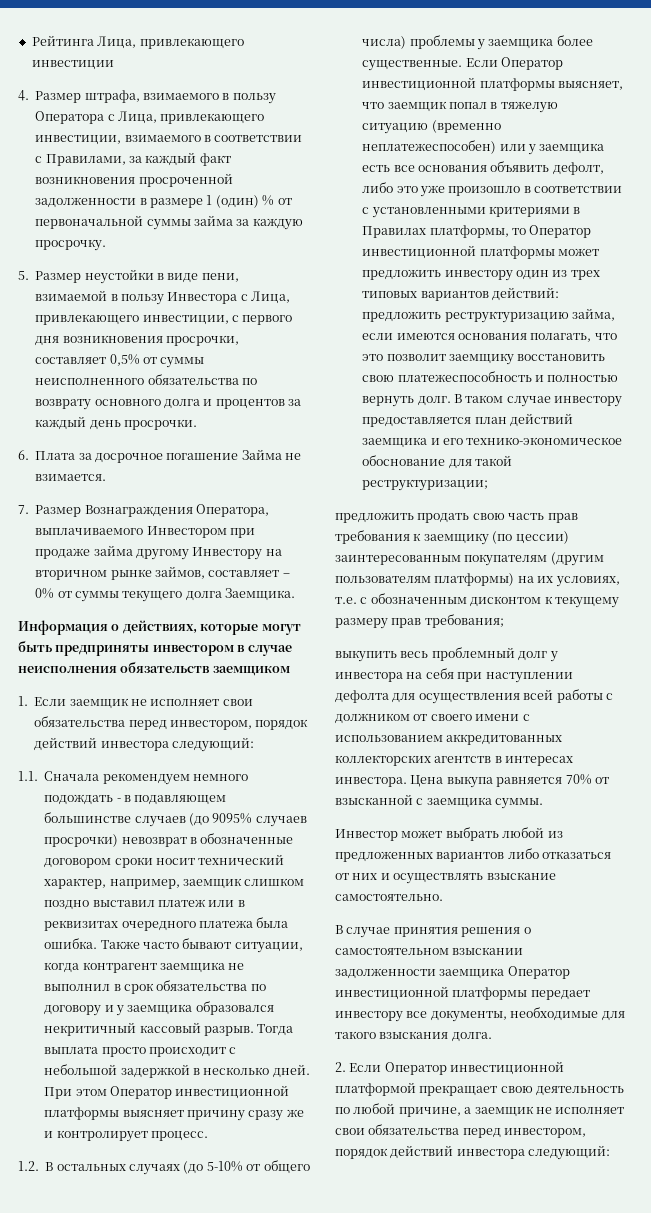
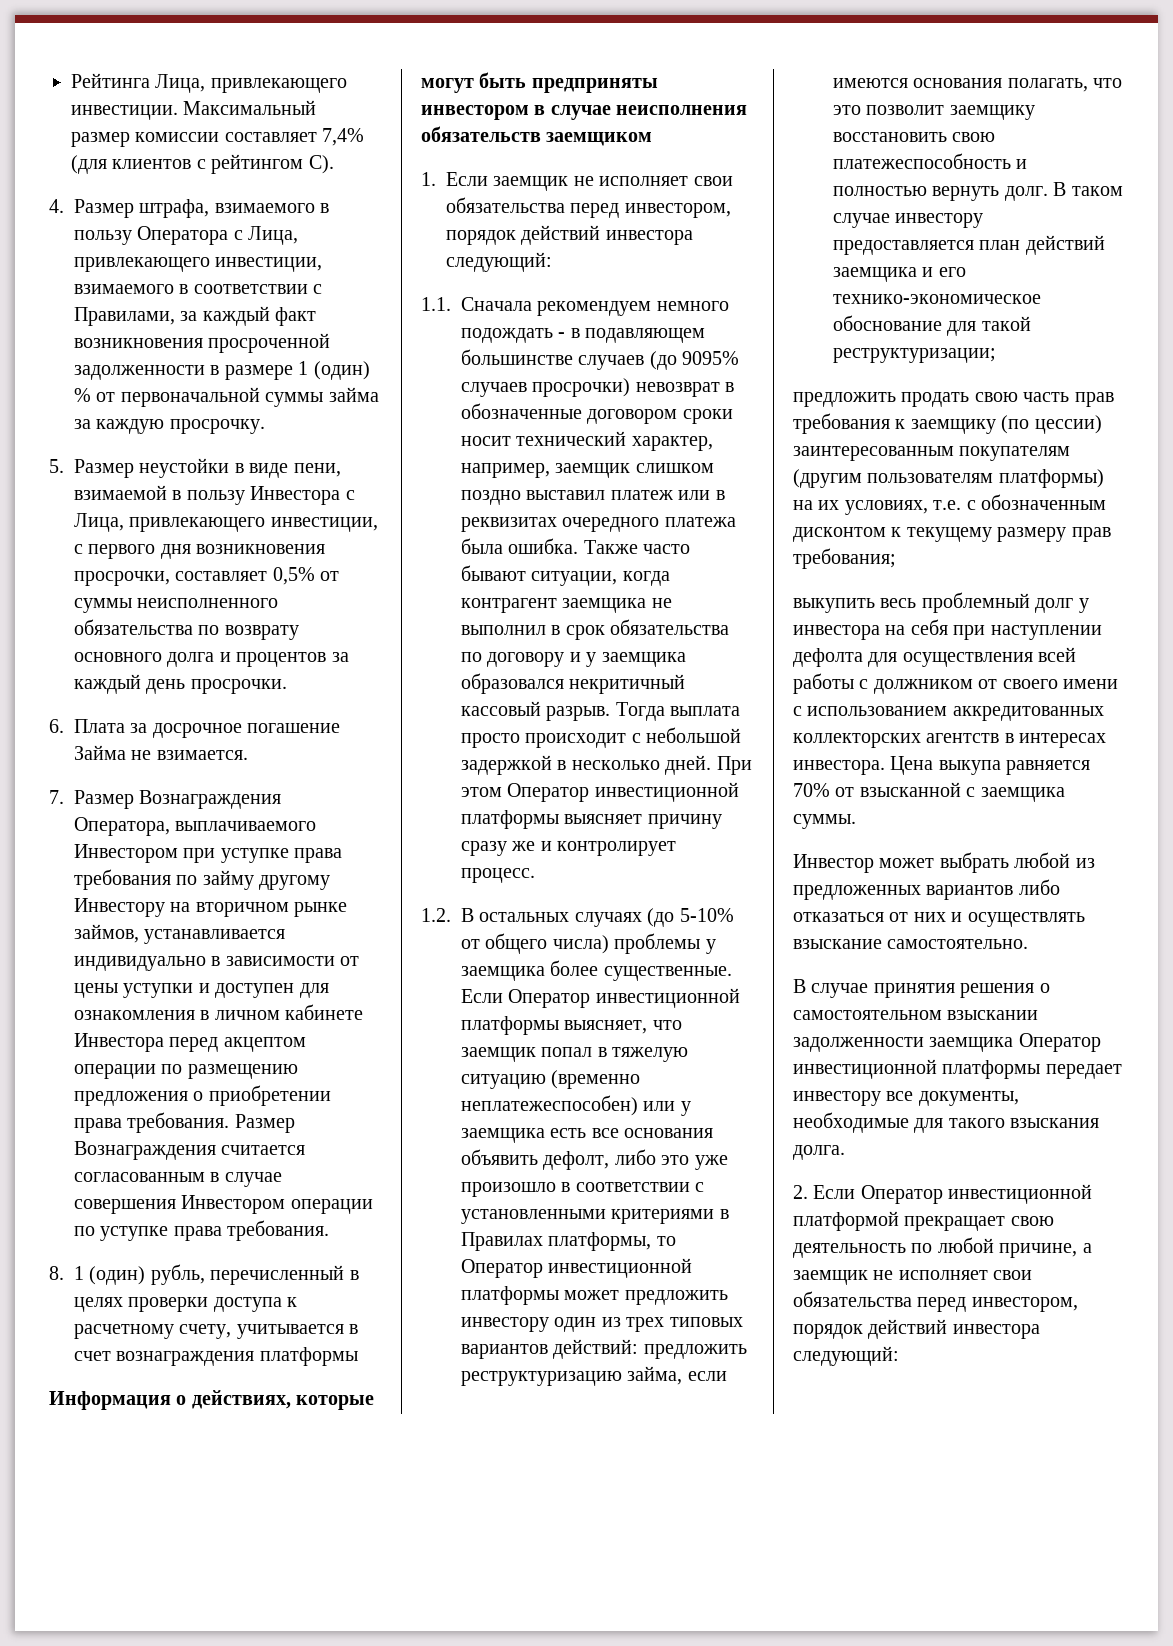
- Рейтинга Лица, привлекающего инвестиции
+ Рейтинга Лица, привлекающего инвестиции. Максимальный размер комиссии составляет 7,4% (для клиентов с рейтингом C).
- 7. Размер Вознаграждения Оператора, выплачиваемого Инвестором при продаже займа другому Инвестору на вторичном рынке займов, составляет – 0% от суммы текущего долга Заемщика.
+ 7. Размер Вознаграждения Оператора, выплачиваемого Инвестором при уступке права требования по займу другому Инвестору на вторичном рынке займов, устанавливается индивидуально в зависимости от цены уступки и доступен для ознакомления в личном кабинете Инвестора перед акцептом операции по размещению предложения о приобретении права требования. Размер Вознаграждения считается согласованным в случае совершения Инвестором операции по уступке права требования.
+ 8. 1 (один) рубль, перечисленный в целях проверки доступа к расчетному счету, учитывается в счет вознаграждения платформы

